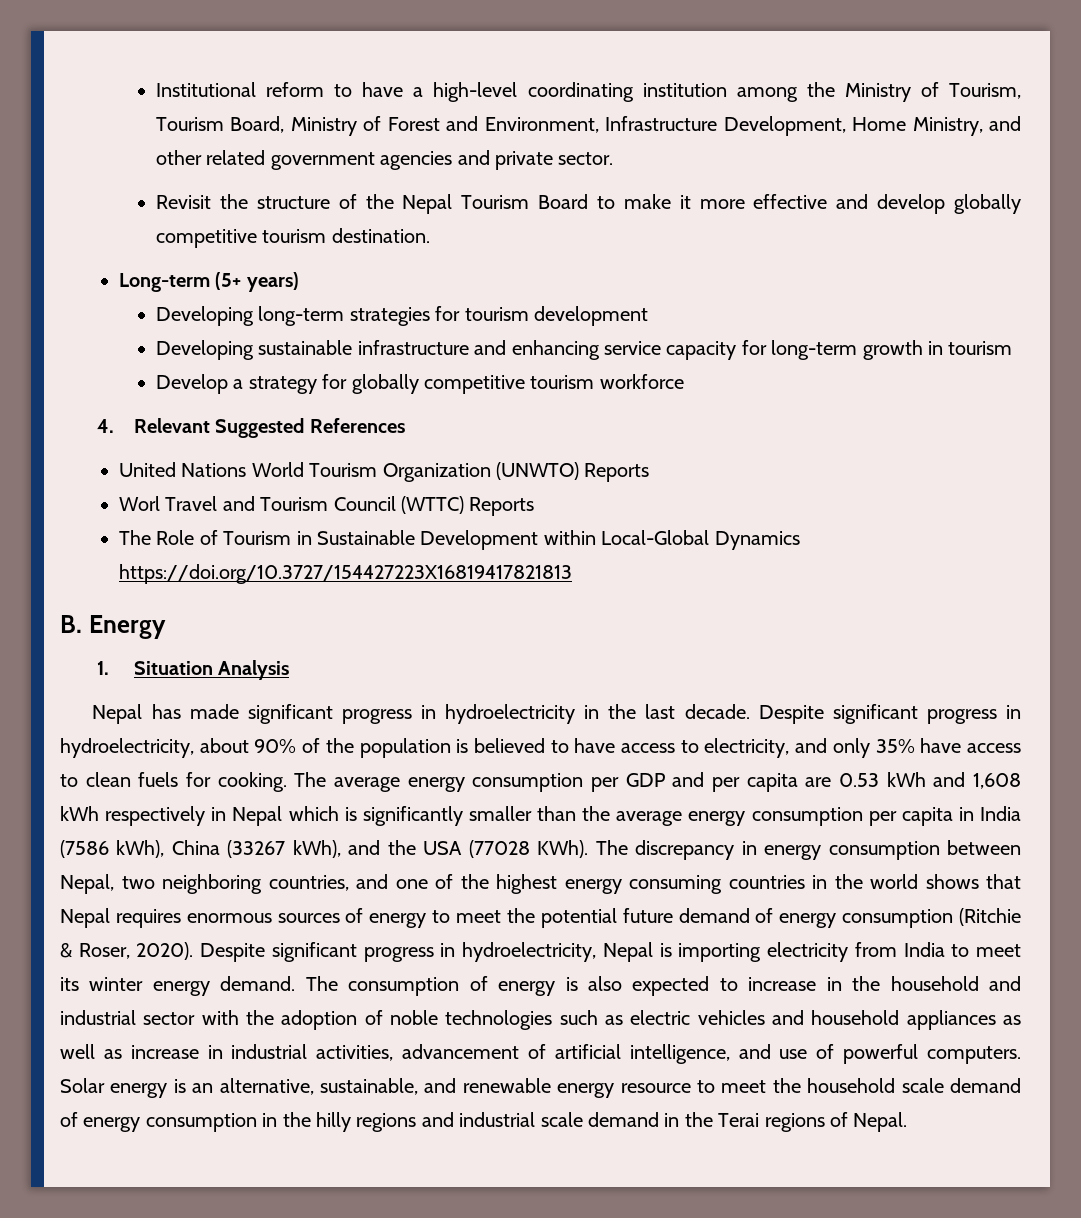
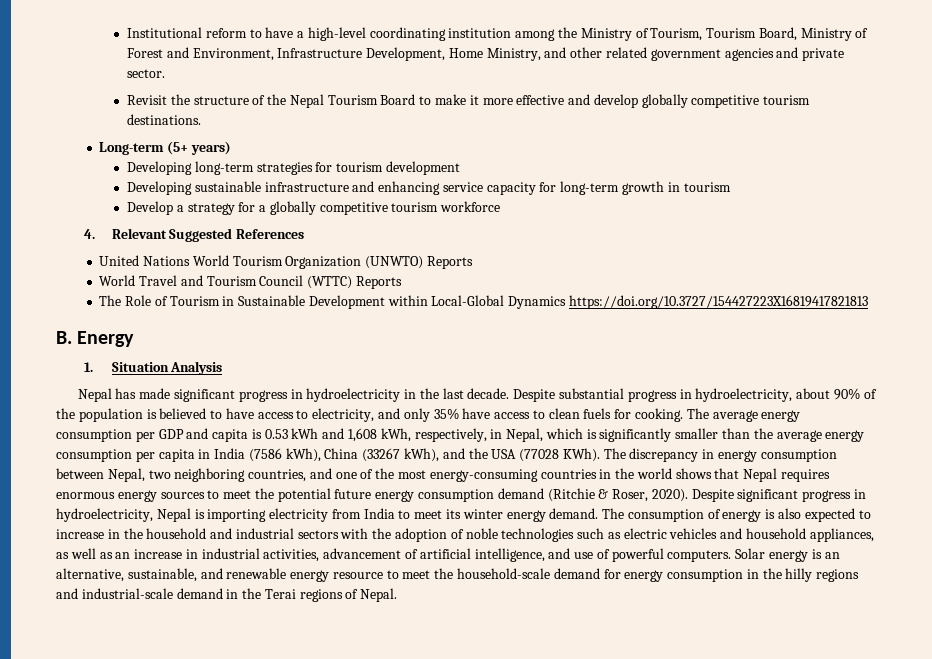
- Revisit the structure of the Nepal Tourism Board to make it more effective and develop globally competitive tourism destination.
+ Revisit the structure of the Nepal Tourism Board to make it more effective and develop globally competitive tourism destinations.
- Develop a strategy for globally competitive tourism workforce
+ Develop a strategy for a globally competitive tourism workforce
- Worl Travel and Tourism Council (WTTC) Reports
+ World Travel and Tourism Council (WTTC) Reports
- Despite significant progress in hydroelectricity, about 90% of the population is believed to have access to electricity, and only 35% have access to clean fuels for cooking.
+ Despite substantial progress in hydroelectricity, about 90% of the population is believed to have access to electricity, and only 35% have access to clean fuels for cooking.
- The average energy consumption per GDP and per capita are 0.53 kWh and 1,608 kWh respectively in Nepal which is significantly smaller than the average energy consumption per capita in India (7586 kWh), China (33267 kWh), and the USA (77028 KWh).
+ The average energy consumption per GDP and capita is 0.53 kWh and 1,608 kWh, respectively, in Nepal, which is significantly smaller than the average energy consumption per capita in India (7586 kWh), China (33267 kWh), and the USA (77028 KWh).
- The discrepancy in energy consumption between Nepal, two neighboring countries, and one of the highest energy consuming countries in the world shows that Nepal requires enormous sources of energy to meet the potential future demand of energy consumption (Ritchie & Roser, 2020).
+ The discrepancy in energy consumption between Nepal, two neighboring countries, and one of the most energy-consuming countries in the world shows that Nepal requires enormous energy sources to meet the potential future energy consumption demand (Ritchie & Roser, 2020).
- The consumption of energy is also expected to increase in the household and industrial sector with the adoption of noble technologies such as electric vehicles and household appliances as well as increase in industrial activities, advancement of artificial intelligence, and use of powerful computers.
+ The consumption of energy is also expected to increase in the household and industrial sectors with the adoption of noble technologies such as electric vehicles and household appliances, as well as an increase in industrial activities, advancement of artificial intelligence, and use of powerful computers.
- Solar energy is an alternative, sustainable, and renewable energy resource to meet the household scale demand of energy consumption in the hilly regions and industrial scale demand in the Terai regions of Nepal.
+ Solar energy is an alternative, sustainable, and renewable energy resource to meet the household-scale demand for energy consumption in the hilly regions and industrial-scale demand in the Terai regions of Nepal.

